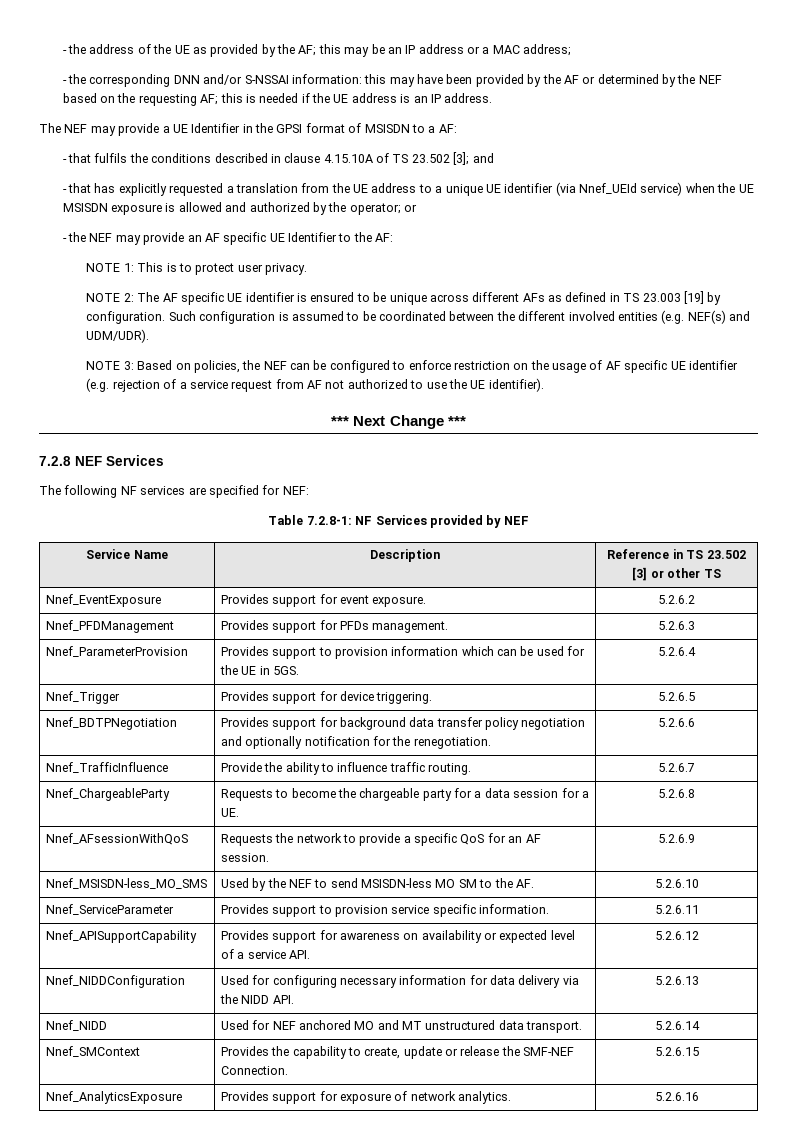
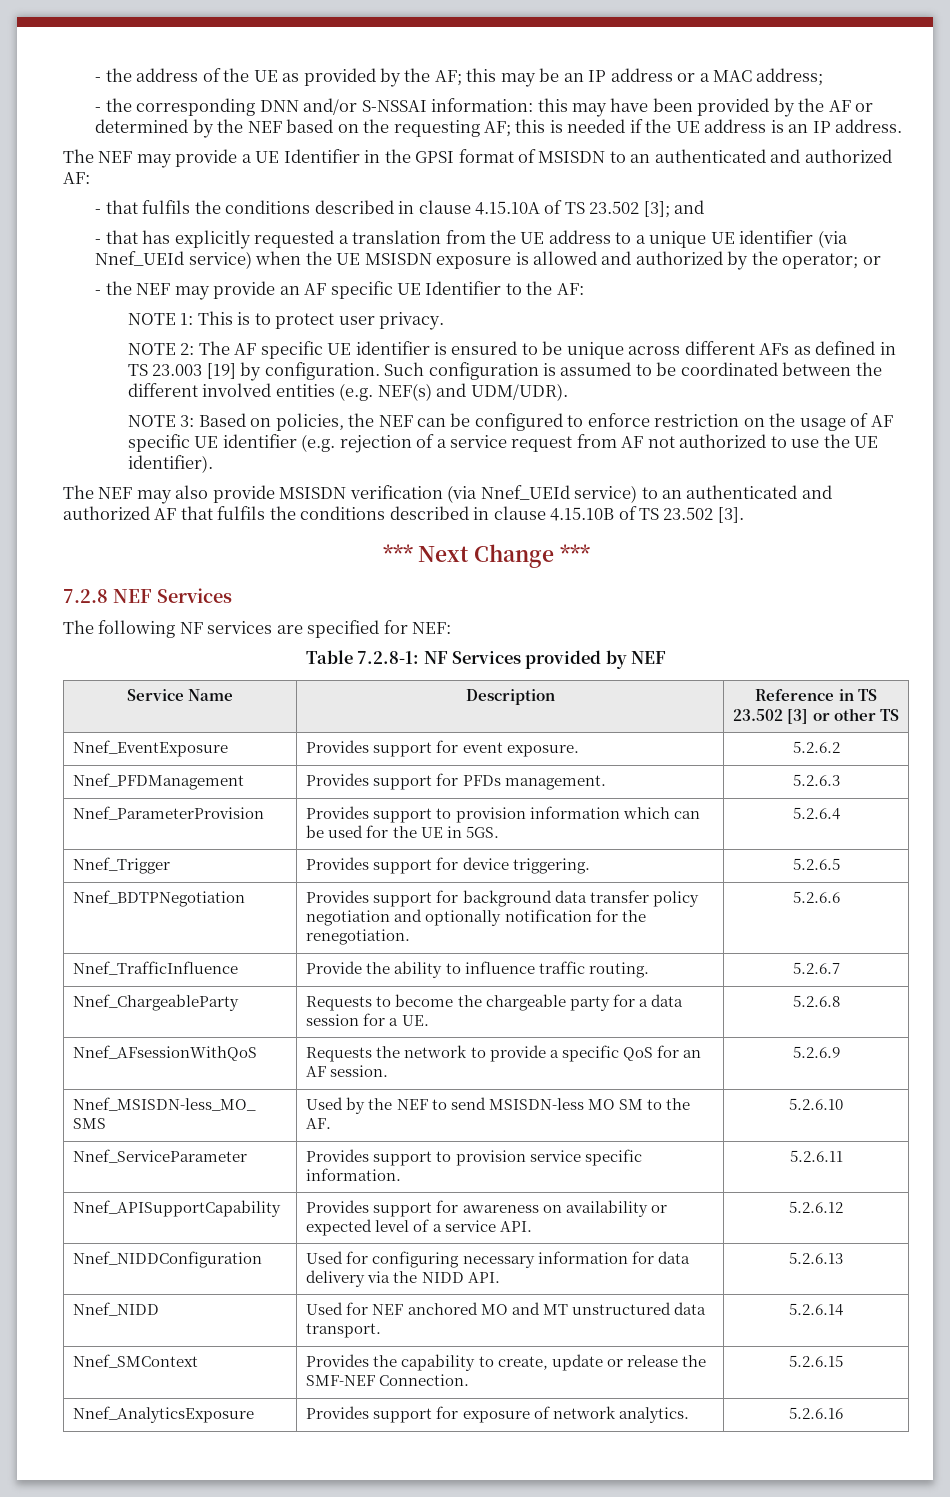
- The NEF may provide a UE Identifier in the GPSI format of MSISDN to a AF:
+ The NEF may provide a UE Identifier in the GPSI format of MSISDN to an authenticated and authorized AF:
+ The NEF may also provide MSISDN verification (via Nnef_UEId service) to an authenticated and authorized AF that fulfils the conditions described in clause 4.15.10B of TS 23.502 [3].

